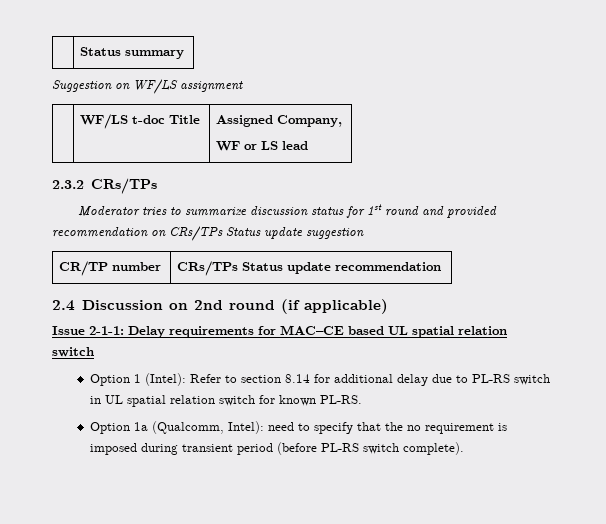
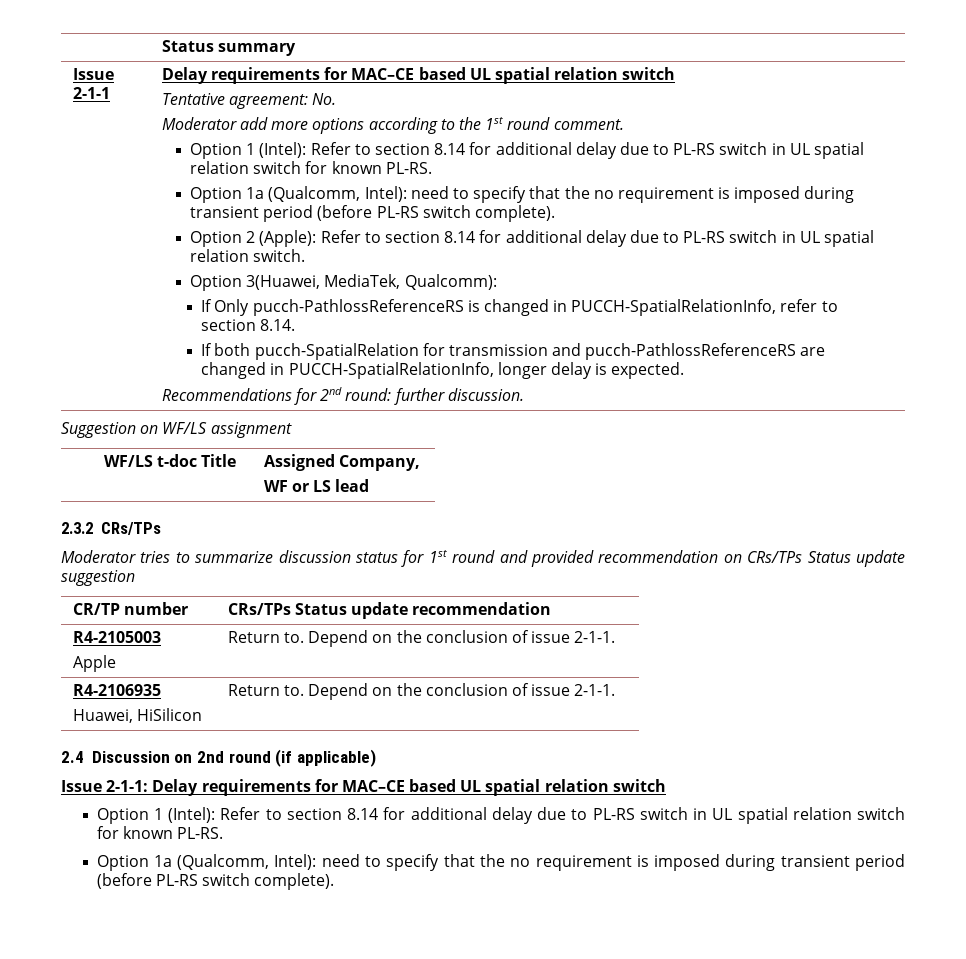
+ Issue 2-1-1 | Delay requirements for MAC–CE based UL spatial relation switch
+ Tentative agreement: No.
+ Moderator add more options according to the 1st round comment.
+ Option 1 (Intel): Refer to section 8.14 for additional delay due to PL-RS switch in UL spatial relation switch for known PL-RS.
+ Option 1a (Qualcomm, Intel): need to specify that the no requirement is imposed during transient period (before PL-RS switch complete).
+ Option 2 (Apple): Refer to section 8.14 for additional delay due to PL-RS switch in UL spatial relation switch.
+ Option 3(Huawei, MediaTek, Qualcomm):
+ If Only pucch-PathlossReferenceRS is changed in PUCCH-SpatialRelationInfo, refer to section 8.14.
+ If both pucch-SpatialRelation for transmission and pucch-PathlossReferenceRS are changed in PUCCH-SpatialRelationInfo, longer delay is expected.
+ Recommendations for 2nd round: further discussion.
+ R4-2105003
+ Apple | Return to. Depend on the conclusion of issue 2-1-1.
+ R4-2106935
+ Huawei, HiSilicon | Return to. Depend on the conclusion of issue 2-1-1.

